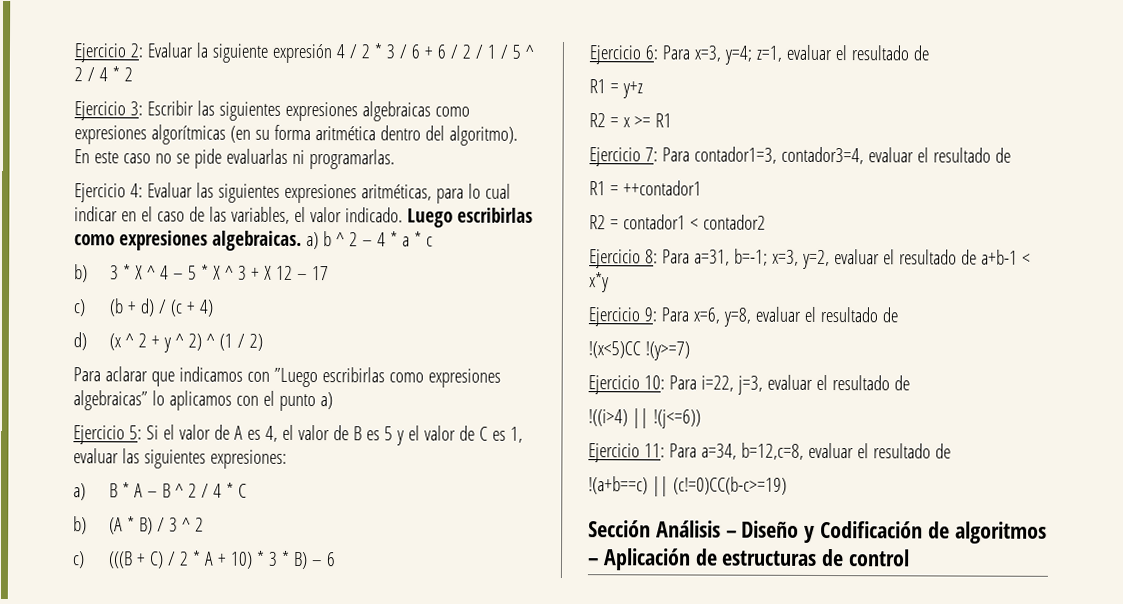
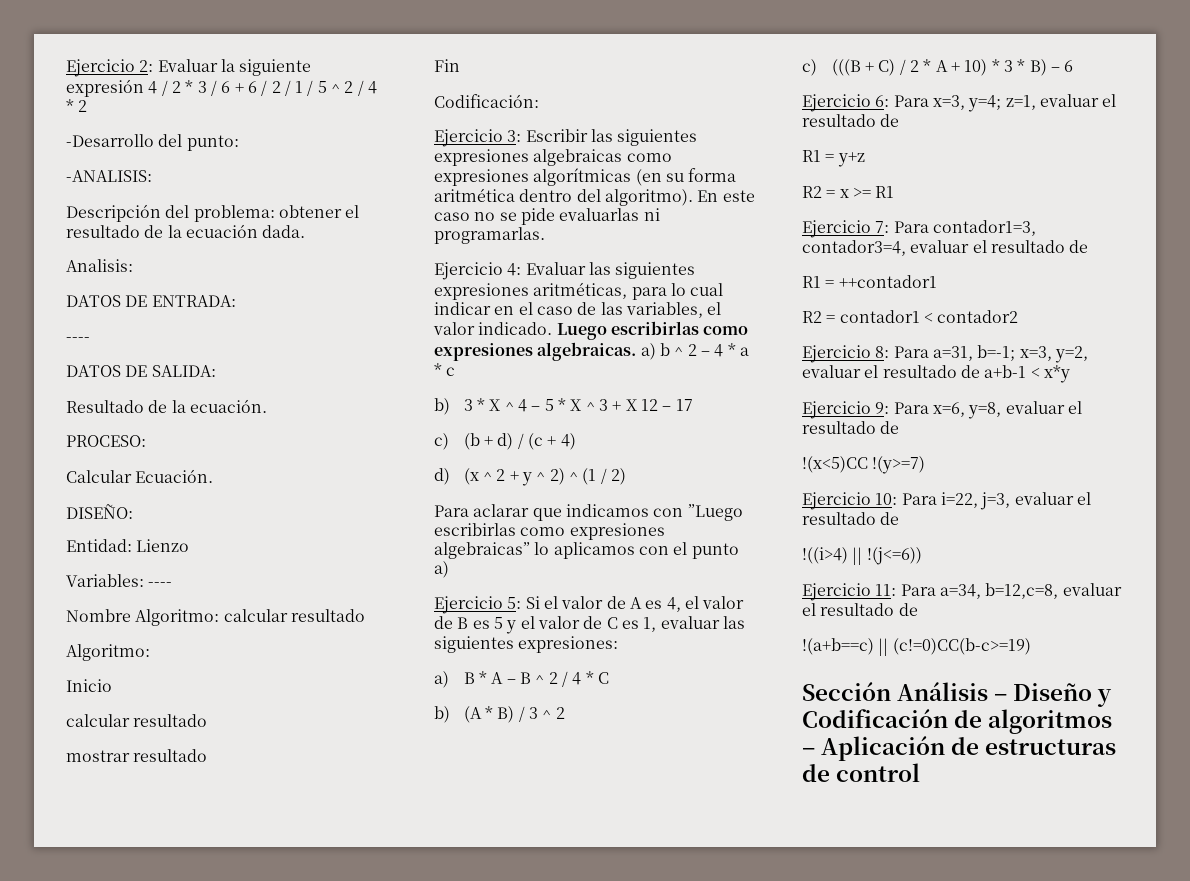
+ -Desarrollo del punto:
+ -ANALISIS:
+ Descripción del problema: obtener el resultado de la ecuación dada.
+ Analisis:
+ DATOS DE ENTRADA:
+ ----
+ DATOS DE SALIDA:
+ Resultado de la ecuación.
+ PROCESO:
+ Calcular Ecuación.
+ DISEÑO:
+ Entidad: Lienzo
+ Variables: ----
+ Nombre Algoritmo: calcular resultado
+ Algoritmo:
+ Inicio
+ calcular resultado
+ mostrar resultado
+ Fin
+ Codificación:

